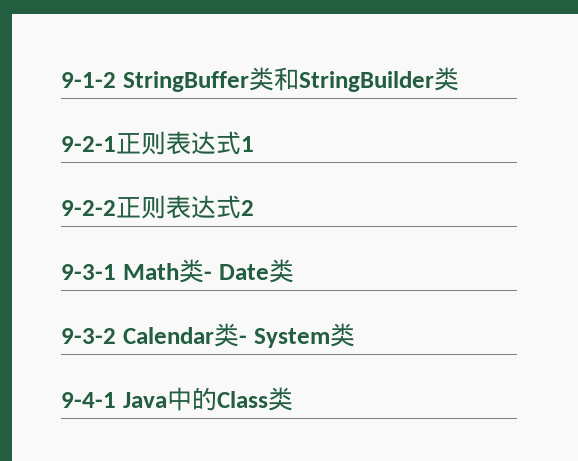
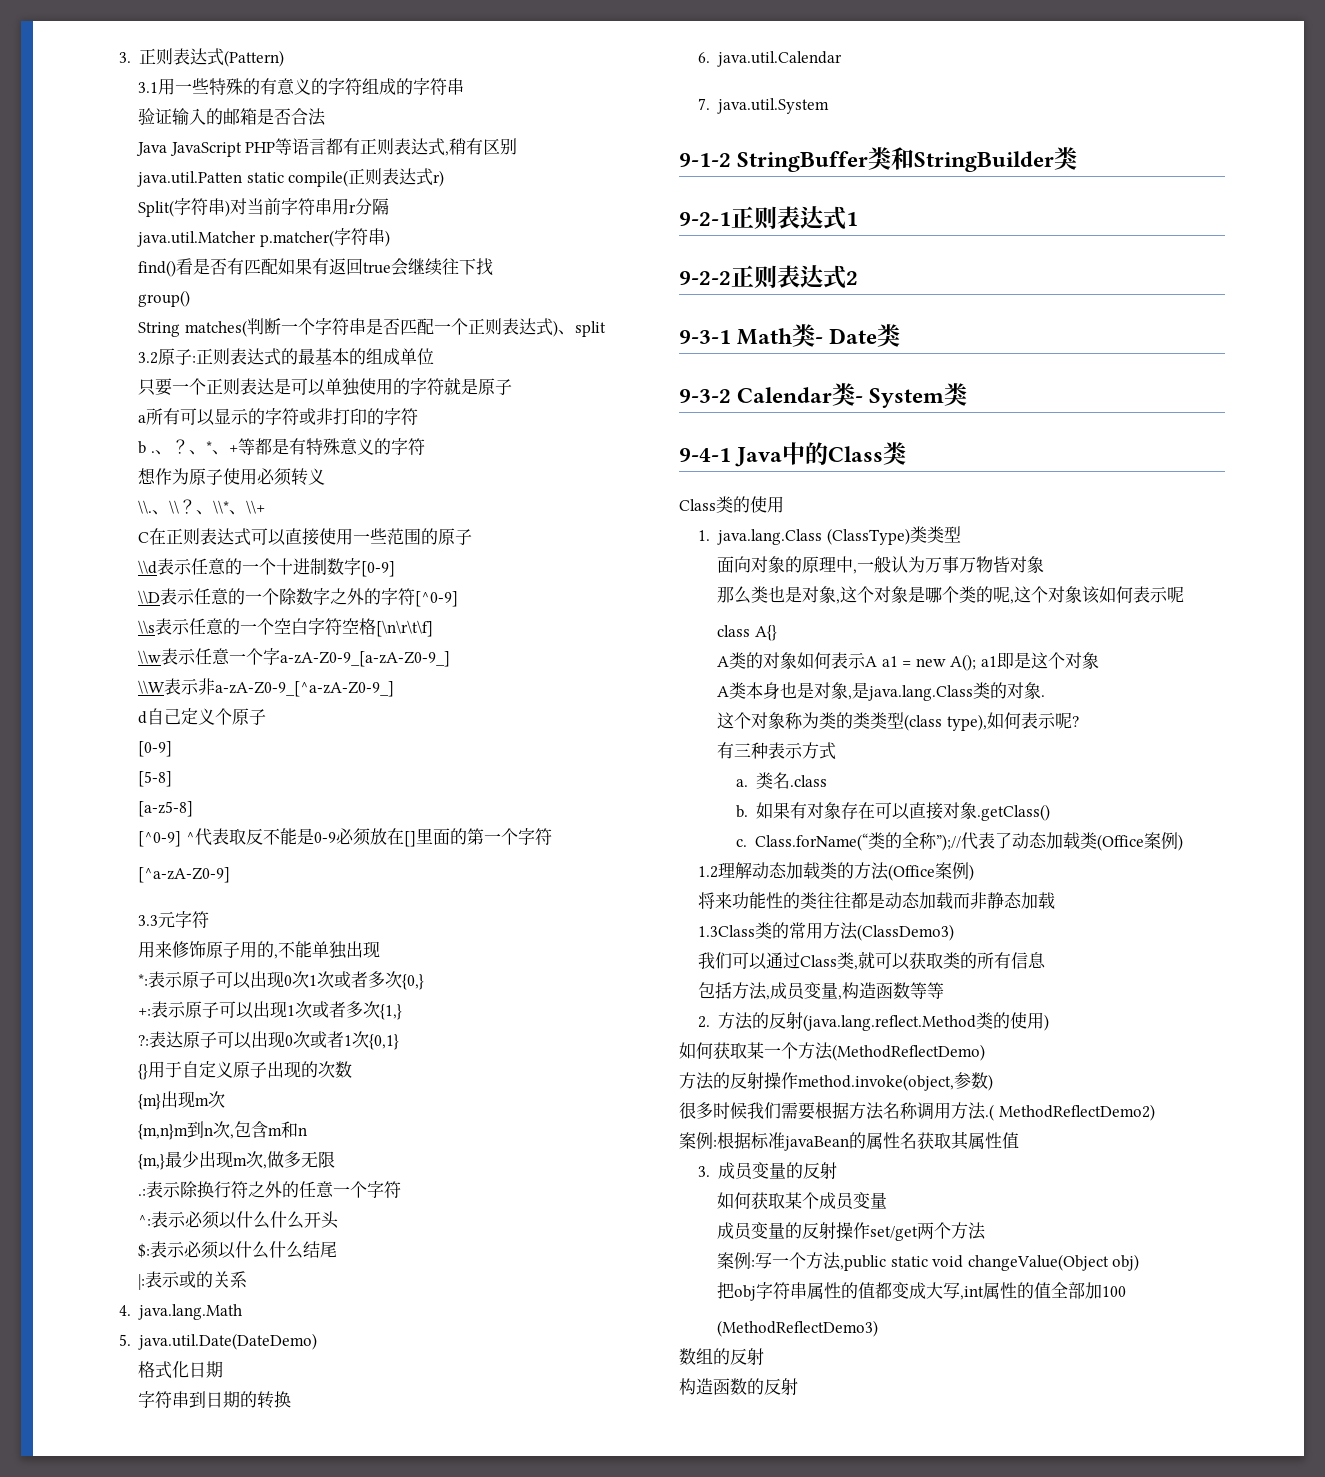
+ 3.正则表达式(Pattern)
+ 3.1用一些特殊的有意义的字符组成的字符串
+ 验证输入的邮箱是否合法
+ Java JavaScript PHP等语言都有正则表达式,稍有区别
+ java.util.Patten static compile(正则表达式r)
+ Split(字符串)对当前字符串用r分隔
+ java.util.Matcher p.matcher(字符串)
+ find()看是否有匹配如果有返回true会继续往下找
+ group()
+ String matches(判断一个字符串是否匹配一个正则表达式)、split
+ 3.2原子:正则表达式的最基本的组成单位
+ 只要一个正则表达是可以单独使用的字符就是原子
+ a所有可以显示的字符或非打印的字符
+ b .、？、*、+等都是有特殊意义的字符
+ 想作为原子使用必须转义
+ \\.、\\？、\\*、\\+
+ C在正则表达式可以直接使用一些范围的原子
+ \\d表示任意的一个十进制数字[0-9]
+ \\D表示任意的一个除数字之外的字符[^0-9]
+ \\s表示任意的一个空白字符空格[\n\r\t\f]
+ \\w表示任意一个字a-zA-Z0-9_[a-zA-Z0-9_]
+ \\W表示非a-zA-Z0-9_[^a-zA-Z0-9_]
+ d自己定义个原子
+ [0-9]
+ [5-8]
+ [a-z5-8]
+ [^0-9] ^代表取反不能是0-9必须放在[]里面的第一个字符
+ [^a-zA-Z0-9]
+ 3.3元字符
+ 用来修饰原子用的,不能单独出现
+ *:表示原子可以出现0次1次或者多次{0,}
+ +:表示原子可以出现1次或者多次{1,}
+ ?:表达原子可以出现0次或者1次{0,1}
+ {}用于自定义原子出现的次数
+ {m}出现m次
+ {m,n}m到n次,包含m和n
+ {m,}最少出现m次,做多无限
+ .:表示除换行符之外的任意一个字符
+ ^:表示必须以什么什么开头
+ $:表示必须以什么什么结尾
+ |:表示或的关系
+ 4. java.lang.Math
+ 5. java.util.Date(DateDemo)
+ 格式化日期
+ 字符串到日期的转换
+ 6. java.util.Calendar
+ 7. java.util.System
+ Class类的使用
+ 1. java.lang.Class (ClassType)类类型
+ 面向对象的原理中,一般认为万事万物皆对象
+ 那么类也是对象,这个对象是哪个类的呢,这个对象该如何表示呢
+ class A{}
+ A类的对象如何表示A a1 = new A(); a1即是这个对象
+ A类本身也是对象,是java.lang.Class类的对象.
+ 这个对象称为类的类类型(class type),如何表示呢?
+ 有三种表示方式
+ a.类名.class
+ b.如果有对象存在可以直接对象.getClass()
+ c. Class.forName(“类的全称”);//代表了动态加载类(Office案例)
+ 1.2理解动态加载类的方法(Office案例)
+ 将来功能性的类往往都是动态加载而非静态加载
+ 1.3Class类的常用方法(ClassDemo3)
+ 我们可以通过Class类,就可以获取类的所有信息
+ 包括方法,成员变量,构造函数等等
+ 2.方法的反射(java.lang.reflect.Method类的使用)
+ 如何获取某一个方法(MethodReflectDemo)
+ 方法的反射操作method.invoke(object,参数)
+ 很多时候我们需要根据方法名称调用方法.( MethodReflectDemo2)
+ 案例:根据标准javaBean的属性名获取其属性值
+ 3.成员变量的反射
+ 如何获取某个成员变量
+ 成员变量的反射操作set/get两个方法
+ 案例:写一个方法,public static void changeValue(Object obj)
+ 把obj字符串属性的值都变成大写,int属性的值全部加100
+ (MethodReflectDemo3)
+ 数组的反射
+ 构造函数的反射

